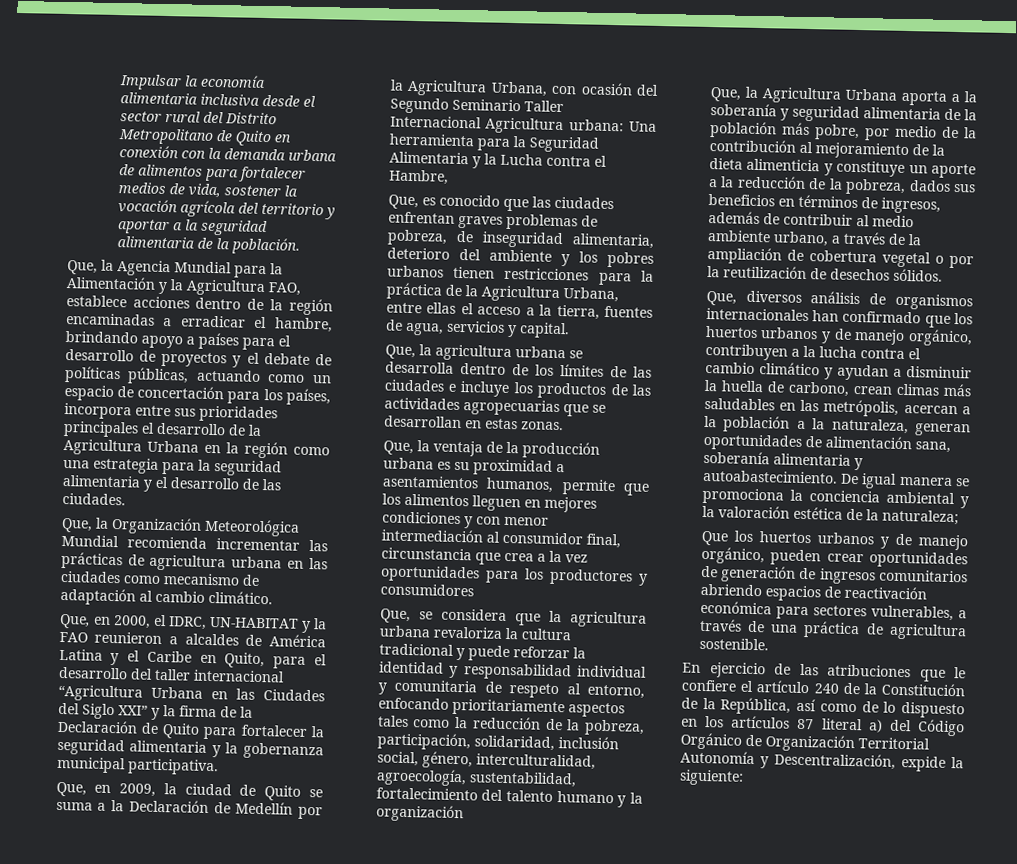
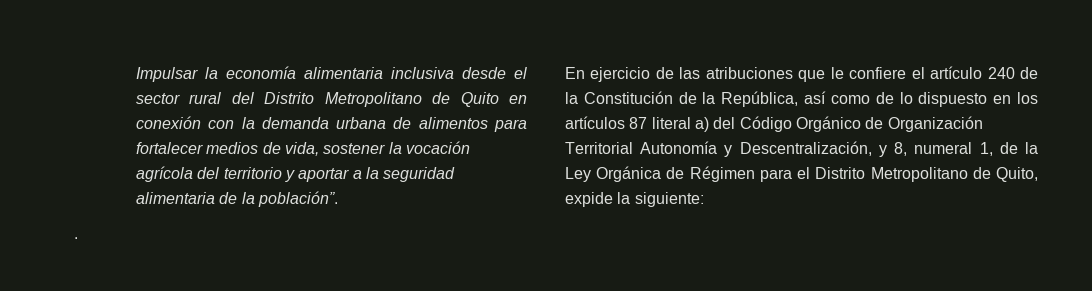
- Impulsar la economía alimentaria inclusiva desde el sector rural del Distrito Metropolitano de Quito en conexión con la demanda urbana de alimentos para fortalecer medios de vida, sostener la vocación agrícola del territorio y aportar a la seguridad alimentaria de la población.
- Que, la Agencia Mundial para la Alimentación y la Agricultura FAO, establece acciones dentro de la región encaminadas a erradicar el hambre, brindando apoyo a países para el desarrollo de proyectos y el debate de políticas públicas, actuando como un espacio de concertación para los países, incorpora entre sus prioridades principales el desarrollo de la Agricultura Urbana en la región como una estrategia para la seguridad alimentaria y el desarrollo de las ciudades.
- Que, la Organización Meteorológica Mundial recomienda incrementar las prácticas de agricultura urbana en las ciudades como mecanismo de adaptación al cambio climático.
- Que, en 2000, el IDRC, UN-HABITAT y la FAO reunieron a alcaldes de América Latina y el Caribe en Quito, para el desarrollo del taller internacional “Agricultura Urbana en las Ciudades del Siglo XXI” y la firma de la Declaración de Quito para fortalecer la seguridad alimentaria y la gobernanza municipal participativa.
- Que, en 2009, la ciudad de Quito se suma a la Declaración de Medellín por la Agricultura Urbana, con ocasión del Segundo Seminario Taller Internacional Agricultura urbana: Una herramienta para la Seguridad Alimentaria y la Lucha contra el Hambre,
- Que, es conocido que las ciudades enfrentan graves problemas de pobreza, de inseguridad alimentaria, deterioro del ambiente y los pobres urbanos tienen restricciones para la práctica de la Agricultura Urbana, entre ellas el acceso a la tierra, fuentes de agua, servicios y capital.
- Que, la agricultura urbana se desarrolla dentro de los límites de las ciudades e incluye los productos de las actividades agropecuarias que se desarrollan en estas zonas.
- Que, la ventaja de la producción urbana es su proximidad a asentamientos humanos, permite que los alimentos lleguen en mejores condiciones y con menor intermediación al consumidor final, circunstancia que crea a la vez oportunidades para los productores y consumidores
- Que, se considera que la agricultura urbana revaloriza la cultura tradicional y puede reforzar la identidad y responsabilidad individual y comunitaria de respeto al entorno, enfocando prioritariamente aspectos tales como la reducción de la pobreza, participación, solidaridad, inclusión social, género, interculturalidad, agroecología, sustentabilidad, fortalecimiento del talento humano y la organización
- Que, la Agricultura Urbana aporta a la soberanía y seguridad alimentaria de la población más pobre, por medio de la contribución al mejoramiento de la dieta alimenticia y constituye un aporte a la reducción de la pobreza, dados sus beneficios en términos de ingresos, además de contribuir al medio ambiente urbano, a través de la ampliación de cobertura vegetal o por la reutilización de desechos sólidos.
- Que, diversos análisis de organismos internacionales han confirmado que los huertos urbanos y de manejo orgánico, contribuyen a la lucha contra el cambio climático y ayudan a disminuir la huella de carbono, crean climas más saludables en las metrópolis, acercan a la población a la naturaleza, generan oportunidades de alimentación sana, soberanía alimentaria y autoabastecimiento. De igual manera se promociona la conciencia ambiental y la valoración estética de la naturaleza;
- Que los huertos urbanos y de manejo orgánico, pueden crear oportunidades de generación de ingresos comunitarios abriendo espacios de reactivación económica para sectores vulnerables, a través de una práctica de agricultura sostenible.
+ Impulsar la economía alimentaria inclusiva desde el sector rural del Distrito Metropolitano de Quito en conexión con la demanda urbana de alimentos para fortalecer medios de vida, sostener la vocación agrícola del territorio y aportar a la seguridad alimentaria de la población”.
+ .
- En ejercicio de las atribuciones que le confiere el artículo 240 de la Constitución de la República, así como de lo dispuesto en los artículos 87 literal a) del Código Orgánico de Organización Territorial Autonomía y Descentralización, expide la siguiente:
+ En ejercicio de las atribuciones que le confiere el artículo 240 de la Constitución de la República, así como de lo dispuesto en los artículos 87 literal a) del Código Orgánico de Organización Territorial Autonomía y Descentralización, y 8, numeral 1, de la Ley Orgánica de Régimen para el Distrito Metropolitano de Quito, expide la siguiente:

